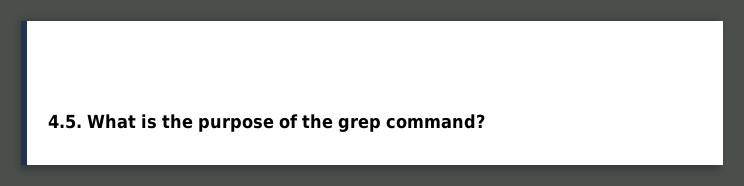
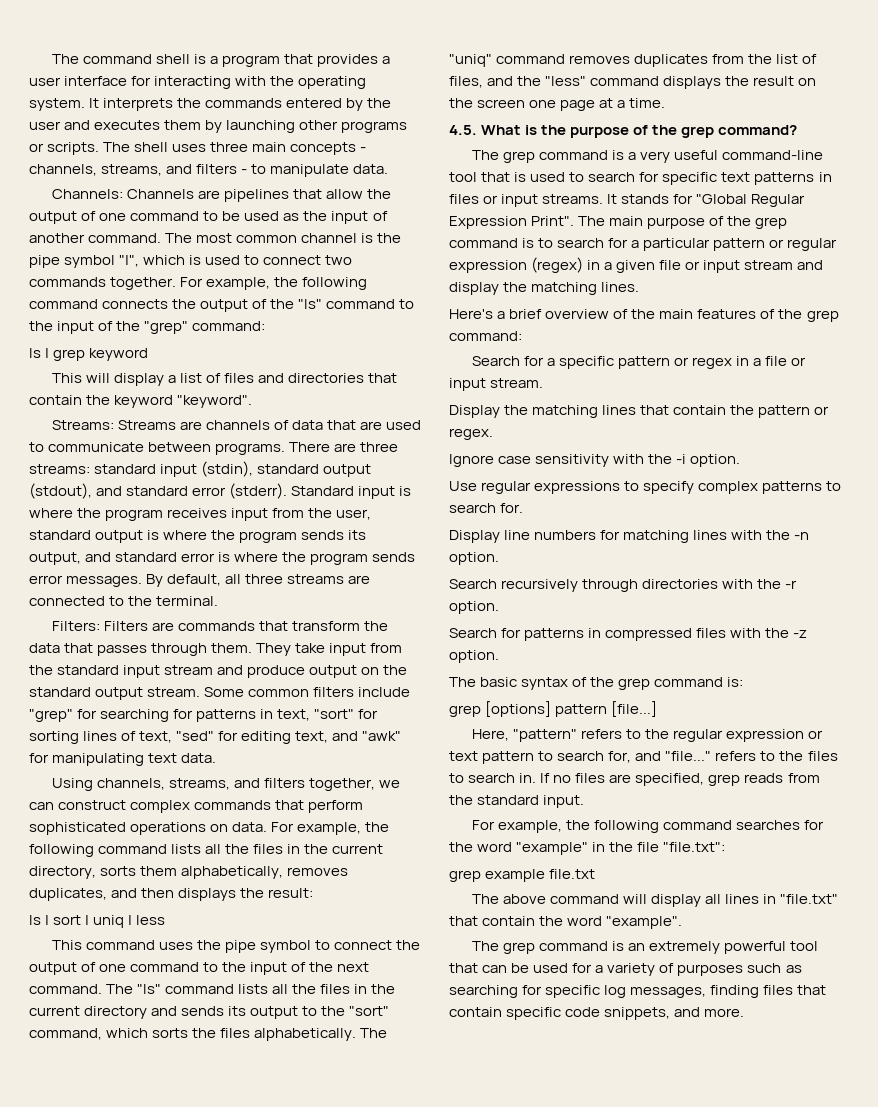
+ The command shell is a program that provides a user interface for interacting with the operating system. It interprets the commands entered by the user and executes them by launching other programs or scripts. The shell uses three main concepts - channels, streams, and filters - to manipulate data.
+ Channels: Channels are pipelines that allow the output of one command to be used as the input of another command. The most common channel is the pipe symbol "|", which is used to connect two commands together. For example, the following command connects the output of the "ls" command to the input of the "grep" command:
+ ls | grep keyword
+ This will display a list of files and directories that contain the keyword "keyword".
+ Streams: Streams are channels of data that are used to communicate between programs. There are three streams: standard input (stdin), standard output (stdout), and standard error (stderr). Standard input is where the program receives input from the user, standard output is where the program sends its output, and standard error is where the program sends error messages. By default, all three streams are connected to the terminal.
+ Filters: Filters are commands that transform the data that passes through them. They take input from the standard input stream and produce output on the standard output stream. Some common filters include "grep" for searching for patterns in text, "sort" for sorting lines of text, "sed" for editing text, and "awk" for manipulating text data.
+ Using channels, streams, and filters together, we can construct complex commands that perform sophisticated operations on data. For example, the following command lists all the files in the current directory, sorts them alphabetically, removes duplicates, and then displays the result:
+ ls | sort | uniq | less
+ This command uses the pipe symbol to connect the output of one command to the input of the next command. The "ls" command lists all the files in the current directory and sends its output to the "sort" command, which sorts the files alphabetically. The "uniq" command removes duplicates from the list of files, and the "less" command displays the result on the screen one page at a time.
+ The grep command is a very useful command-line tool that is used to search for specific text patterns in files or input streams. It stands for "Global Regular Expression Print". The main purpose of the grep command is to search for a particular pattern or regular expression (regex) in a given file or input stream and display the matching lines.
+ Here's a brief overview of the main features of the grep command:
+ Search for a specific pattern or regex in a file or input stream.
+ Display the matching lines that contain the pattern or regex.
+ Ignore case sensitivity with the -i option.
+ Use regular expressions to specify complex patterns to search for.
+ Display line numbers for matching lines with the -n option.
+ Search recursively through directories with the -r option.
+ Search for patterns in compressed files with the -z option.
+ The basic syntax of the grep command is:
+ grep [options] pattern [file...]
+ Here, "pattern" refers to the regular expression or text pattern to search for, and "file..." refers to the files to search in. If no files are specified, grep reads from the standard input.
+ For example, the following command searches for the word "example" in the file "file.txt":
+ grep example file.txt
+ The above command will display all lines in "file.txt" that contain the word "example".
+ The grep command is an extremely powerful tool that can be used for a variety of purposes such as searching for specific log messages, finding files that contain specific code snippets, and more.

